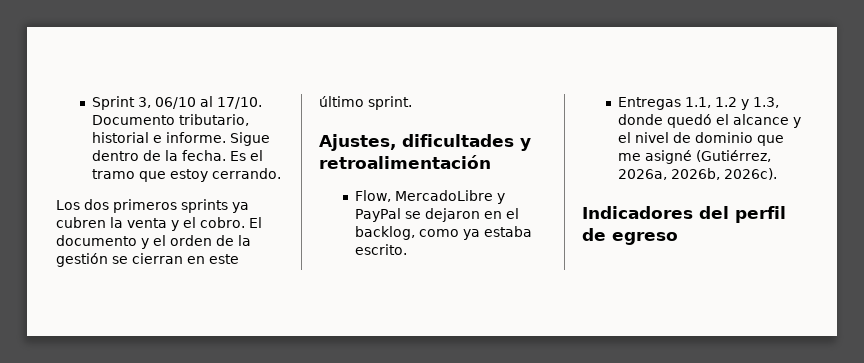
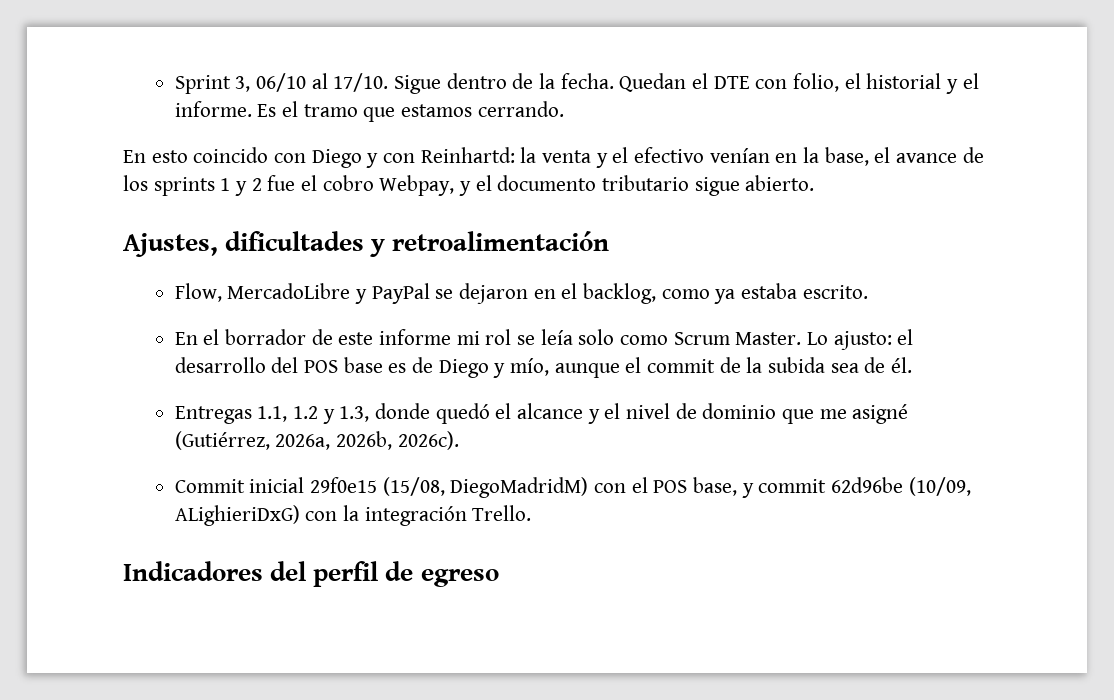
- Documento tributario, historial e informe.
+ Quedan el DTE con folio, el historial y el informe.
- Es el tramo que estoy cerrando.
+ Es el tramo que estamos cerrando.
- Los dos primeros sprints ya cubren la venta y el cobro. El documento y el orden de la gestión se cierran en este último sprint.
+ En esto coincido con Diego y con Reinhartd: la venta y el efectivo venían en la base, el avance de los sprints 1 y 2 fue el cobro Webpay, y el documento tributario sigue abierto.
+ En el borrador de este informe mi rol se leía solo como Scrum Master. Lo ajusto: el desarrollo del POS base es de Diego y mío, aunque el commit de la subida sea de él.
+ Commit inicial 29f0e15 (15/08, DiegoMadridM) con el POS base, y commit 62d96be (10/09, ALighieriDxG) con la integración Trello.

